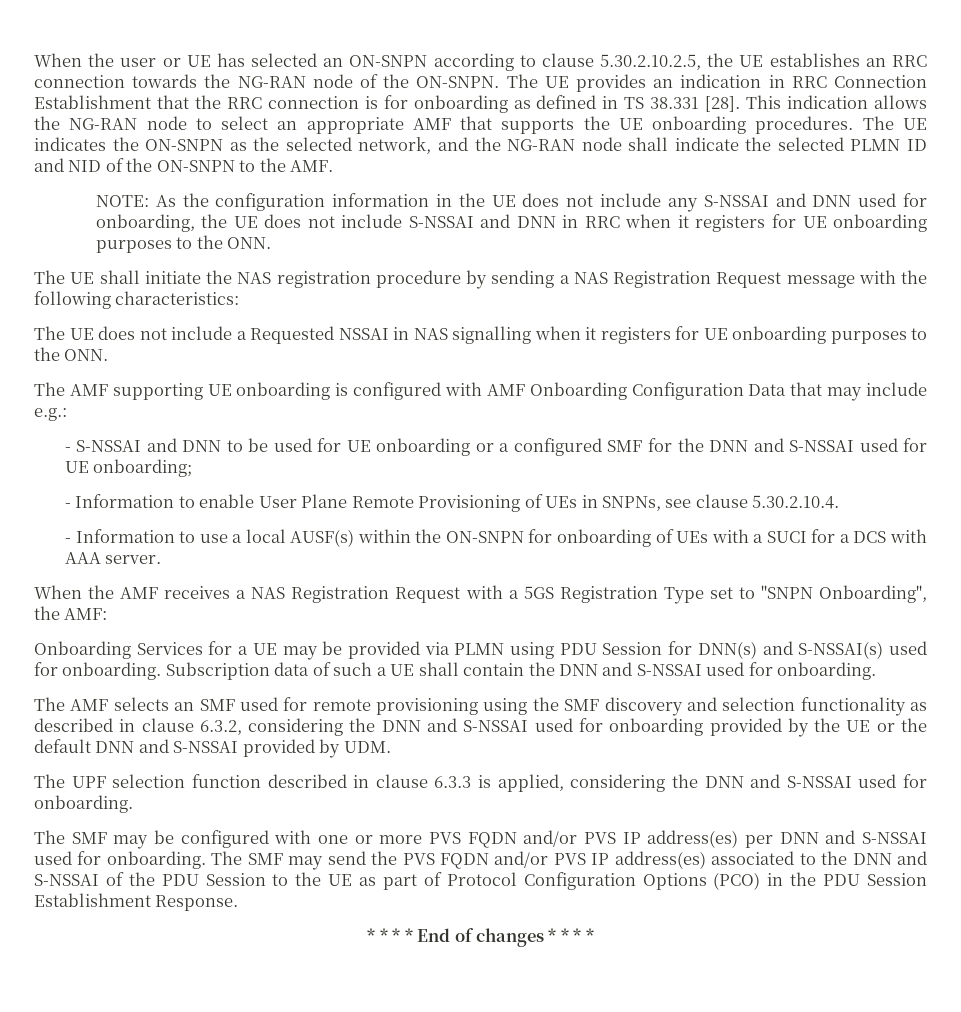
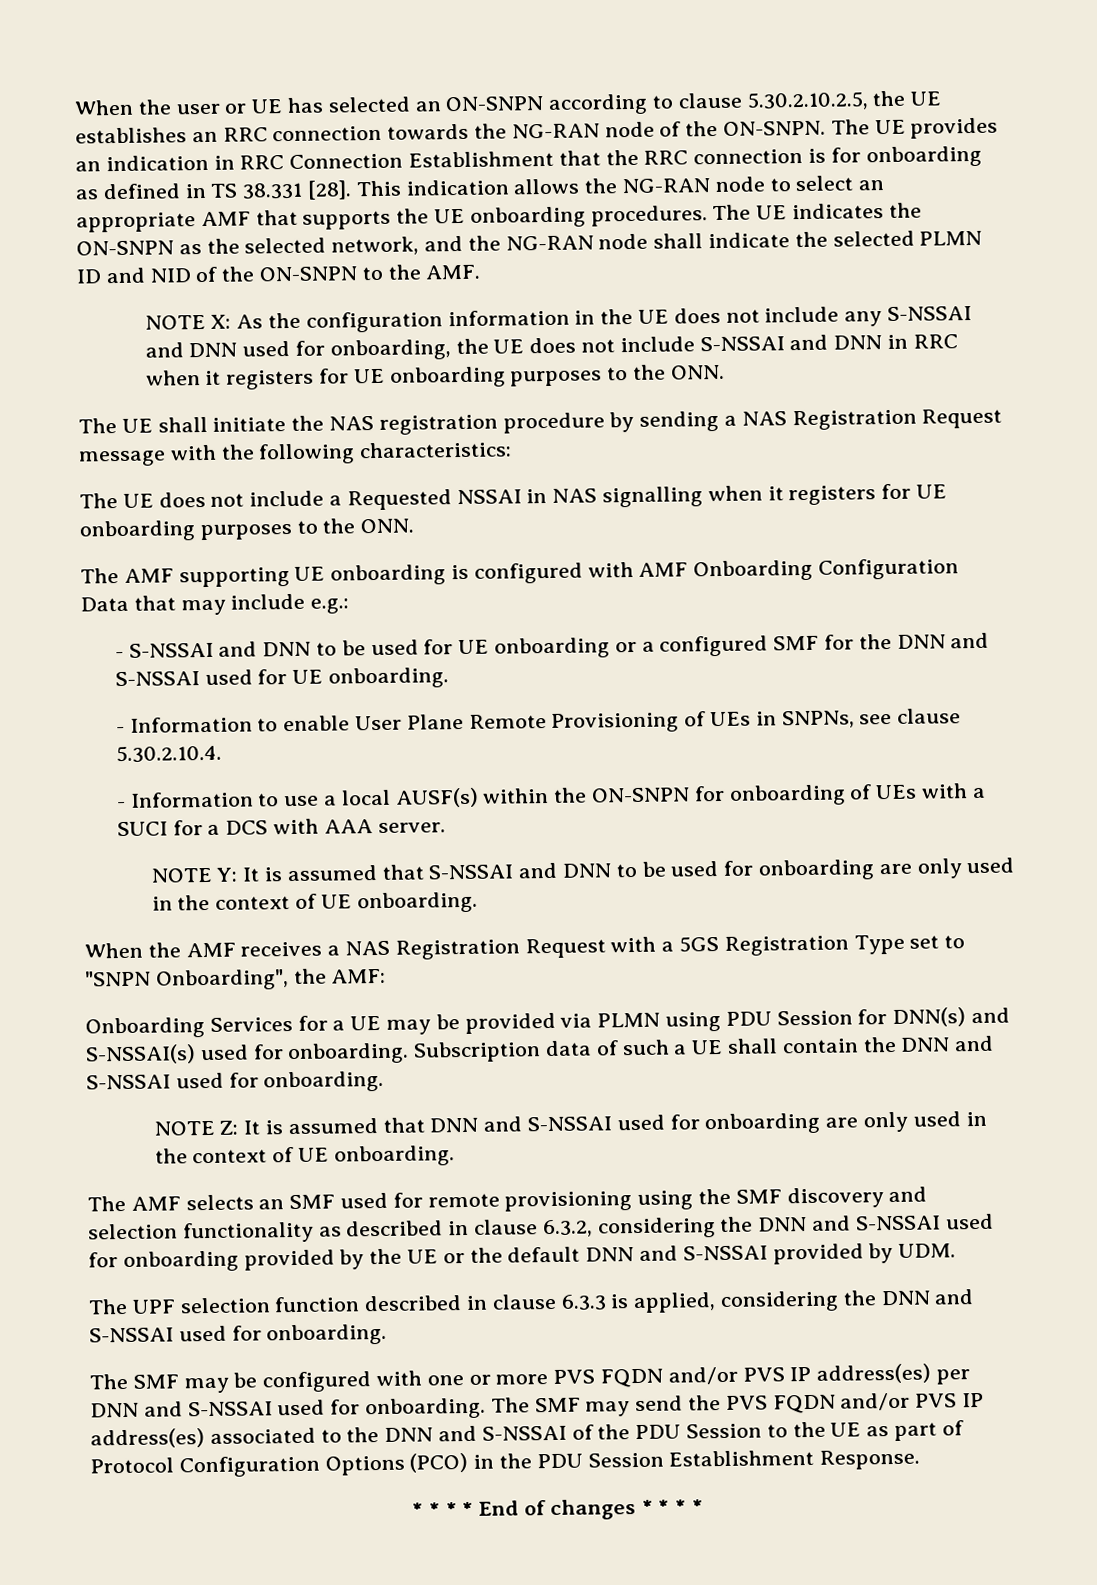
- NOTE: As the configuration information in the UE does not include any S-NSSAI and DNN used for onboarding, the UE does not include S-NSSAI and DNN in RRC when it registers for UE onboarding purposes to the ONN.
+ NOTE X: As the configuration information in the UE does not include any S-NSSAI and DNN used for onboarding, the UE does not include S-NSSAI and DNN in RRC when it registers for UE onboarding purposes to the ONN.
- - S-NSSAI and DNN to be used for UE onboarding or a configured SMF for the DNN and S-NSSAI used for UE onboarding;
+ - S-NSSAI and DNN to be used for UE onboarding or a configured SMF for the DNN and S-NSSAI used for UE onboarding.
+ NOTE Y: It is assumed that S-NSSAI and DNN to be used for onboarding are only used in the context of UE onboarding.
+ NOTE Z: It is assumed that DNN and S-NSSAI used for onboarding are only used in the context of UE onboarding.

